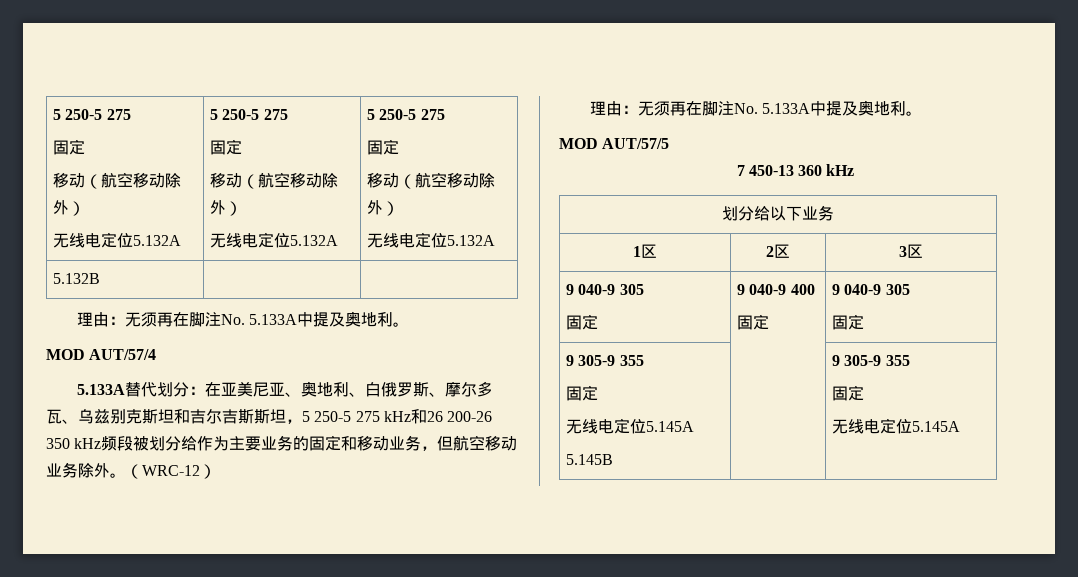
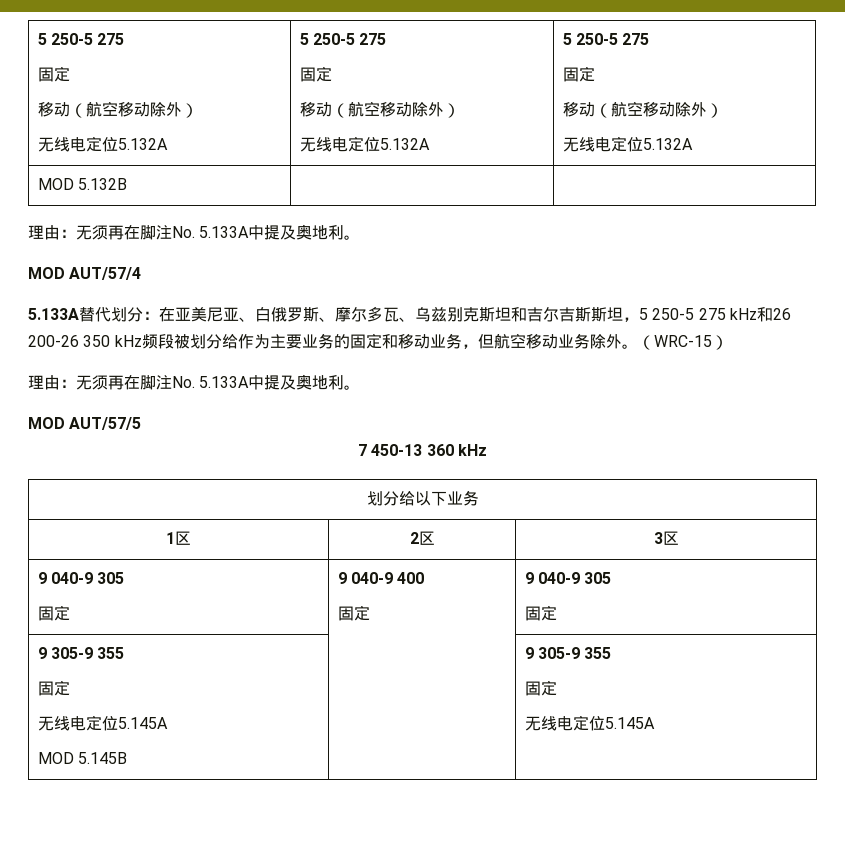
- 5.132B | |
+ MOD 5.132B | |
- 5.133A替代划分：在亚美尼亚、奥地利、白俄罗斯、摩尔多瓦、乌兹别克斯坦和吉尔吉斯斯坦，5 250-5 275 kHz和26 200-26 350 kHz频段被划分给作为主要业务的固定和移动业务，但航空移动业务除外。
+ 5.133A替代划分：在亚美尼亚、白俄罗斯、摩尔多瓦、乌兹别克斯坦和吉尔吉斯斯坦，5 250-5 275 kHz和26 200-26 350 kHz频段被划分给作为主要业务的固定和移动业务，但航空移动业务除外。
- （WRC-12）
+ （WRC-15）
  1区 | 2区 | 3区
  9 040-9 305
  固定 | 9 040-9 400
  固定 | 9 040-9 305
  固定
  9 305-9 355
  固定
  无线电定位5.145A
- 5.145B | | 9 305-9 355
+ MOD 5.145B | | 9 305-9 355

